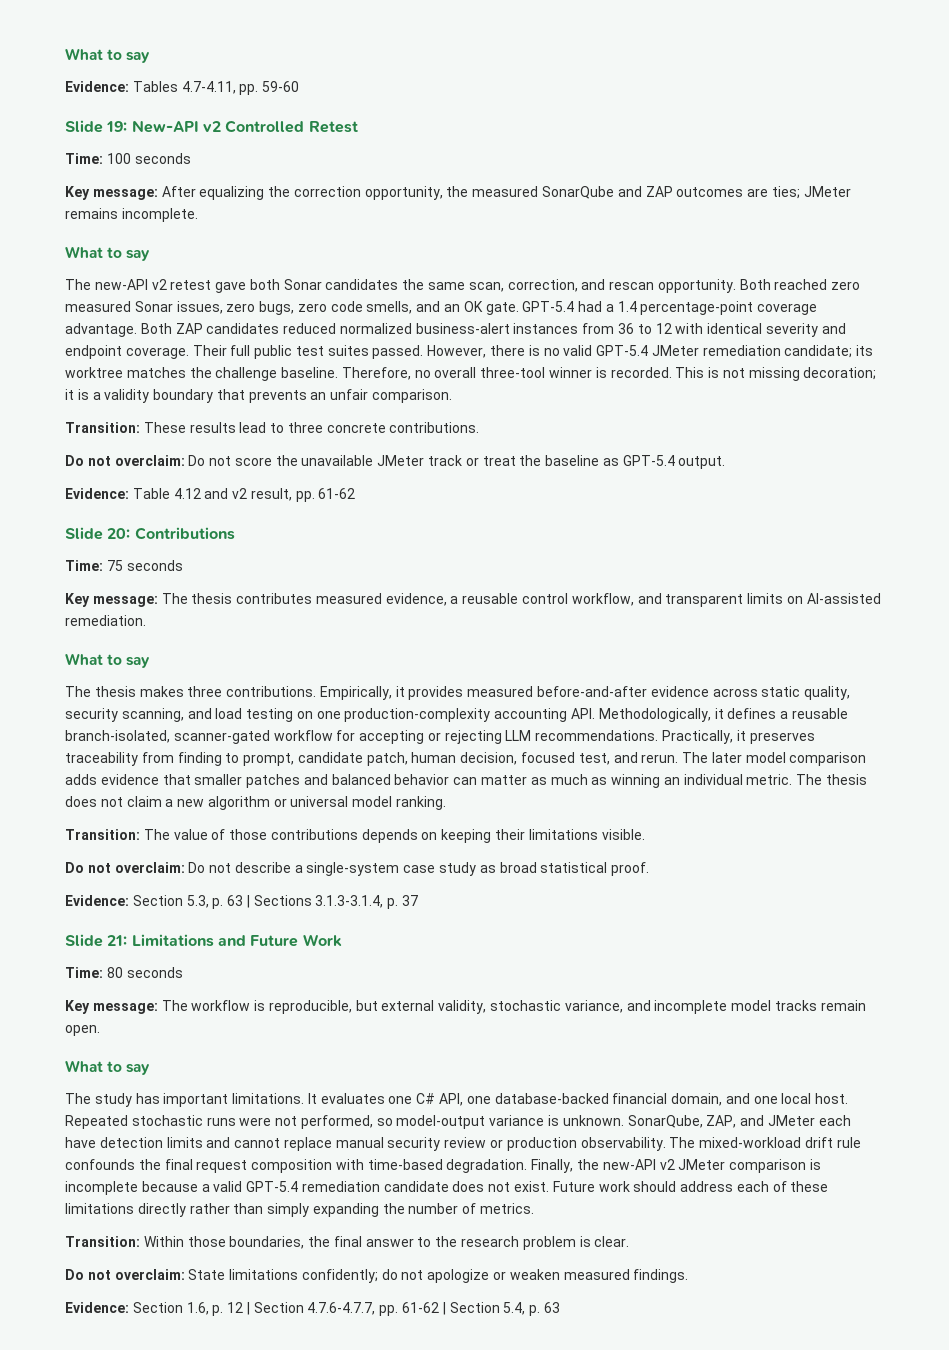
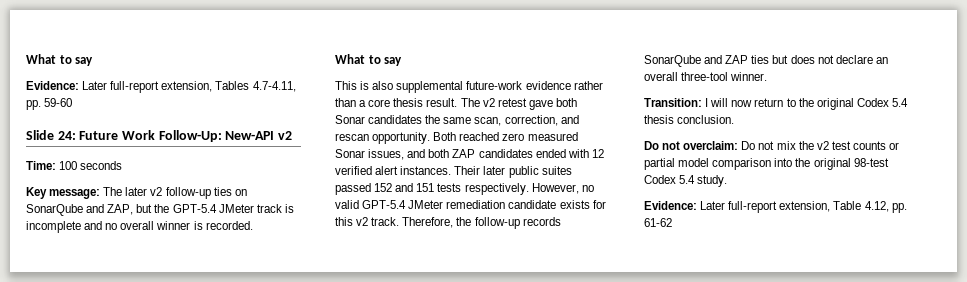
- Evidence: Tables 4.7-4.11, pp. 59-60
+ Evidence: Later full-report extension, Tables 4.7-4.11, pp. 59-60
- Slide 19: New-API v2 Controlled Retest
+ Slide 24: Future Work Follow-Up: New-API v2
- Key message: After equalizing the correction opportunity, the measured SonarQube and ZAP outcomes are ties; JMeter remains incomplete.
+ Key message: The later v2 follow-up ties on SonarQube and ZAP, but the GPT-5.4 JMeter track is incomplete and no overall winner is recorded.
  What to say
- The new-API v2 retest gave both Sonar candidates the same scan, correction, and rescan opportunity.
+ This is also supplemental future-work evidence rather than a core thesis result. The v2 retest gave both Sonar candidates the same scan, correction, and rescan opportunity.
- Both reached zero measured Sonar issues, zero bugs, zero code smells, and an OK gate. GPT-5.4 had a 1.4 percentage-point coverage advantage. Both ZAP candidates reduced normalized business-alert instances from 36 to 12 with identical severity and endpoint coverage. Their full public test suites passed. However, there is no valid GPT-5.4 JMeter remediation candidate; its worktree matches the challenge baseline. Therefore, no overall three-tool winner is recorded. This is not missing decoration; it is a validity boundary that prevents an unfair comparison.
- Transition: These results lead to three concrete contributions.
- Do not overclaim: Do not score the unavailable JMeter track or treat the baseline as GPT-5.4 output.
- Evidence: Table 4.12 and v2 result, pp. 61-62
- Slide 20: Contributions
- Time: 75 seconds
- Key message: The thesis contributes measured evidence, a reusable control workflow, and transparent limits on AI-assisted remediation.
- What to say
- The thesis makes three contributions. Empirically, it provides measured before-and-after evidence across static quality, security scanning, and load testing on one production-complexity accounting API. Methodologically, it defines a reusable branch-isolated, scanner-gated workflow for accepting or rejecting LLM recommendations. Practically, it preserves traceability from finding to prompt, candidate patch, human decision, focused test, and rerun. The later model comparison adds evidence that smaller patches and balanced behavior can matter as much as winning an individual metric. The thesis does not claim a new algorithm or universal model ranking.
- Transition: The value of those contributions depends on keeping their limitations visible.
- Do not overclaim: Do not describe a single-system case study as broad statistical proof.
- Evidence: Section 5.3, p. 63 | Sections 3.1.3-3.1.4, p. 37
- Slide 21: Limitations and Future Work
- Time: 80 seconds
- Key message: The workflow is reproducible, but external validity, stochastic variance, and incomplete model tracks remain open.
- What to say
- The study has important limitations. It evaluates one C# API, one database-backed financial domain, and one local host. Repeated stochastic runs were not performed, so model-output variance is unknown. SonarQube, ZAP, and JMeter each have detection limits and cannot replace manual security review or production observability. The mixed-workload drift rule confounds the final request composition with time-based degradation. Finally, the new-API v2 JMeter comparison is incomplete because a valid GPT-5.4 remediation candidate does not exist. Future work should address each of these limitations directly rather than simply expanding the number of metrics.
- Transition: Within those boundaries, the final answer to the research problem is clear.
- Do not overclaim: State limitations confidently; do not apologize or weaken measured findings.
- Evidence: Section 1.6, p. 12 | Section 4.7.6-4.7.7, pp. 61-62 | Section 5.4, p. 63
+ Both reached zero measured Sonar issues, and both ZAP candidates ended with 12 verified alert instances. Their later public suites passed 152 and 151 tests respectively. However, no valid GPT-5.4 JMeter remediation candidate exists for this v2 track. Therefore, the follow-up records SonarQube and ZAP ties but does not declare an overall three-tool winner.
+ Transition: I will now return to the original Codex 5.4 thesis conclusion.
+ Do not overclaim: Do not mix the v2 test counts or partial model comparison into the original 98-test Codex 5.4 study.
+ Evidence: Later full-report extension, Table 4.12, pp. 61-62

